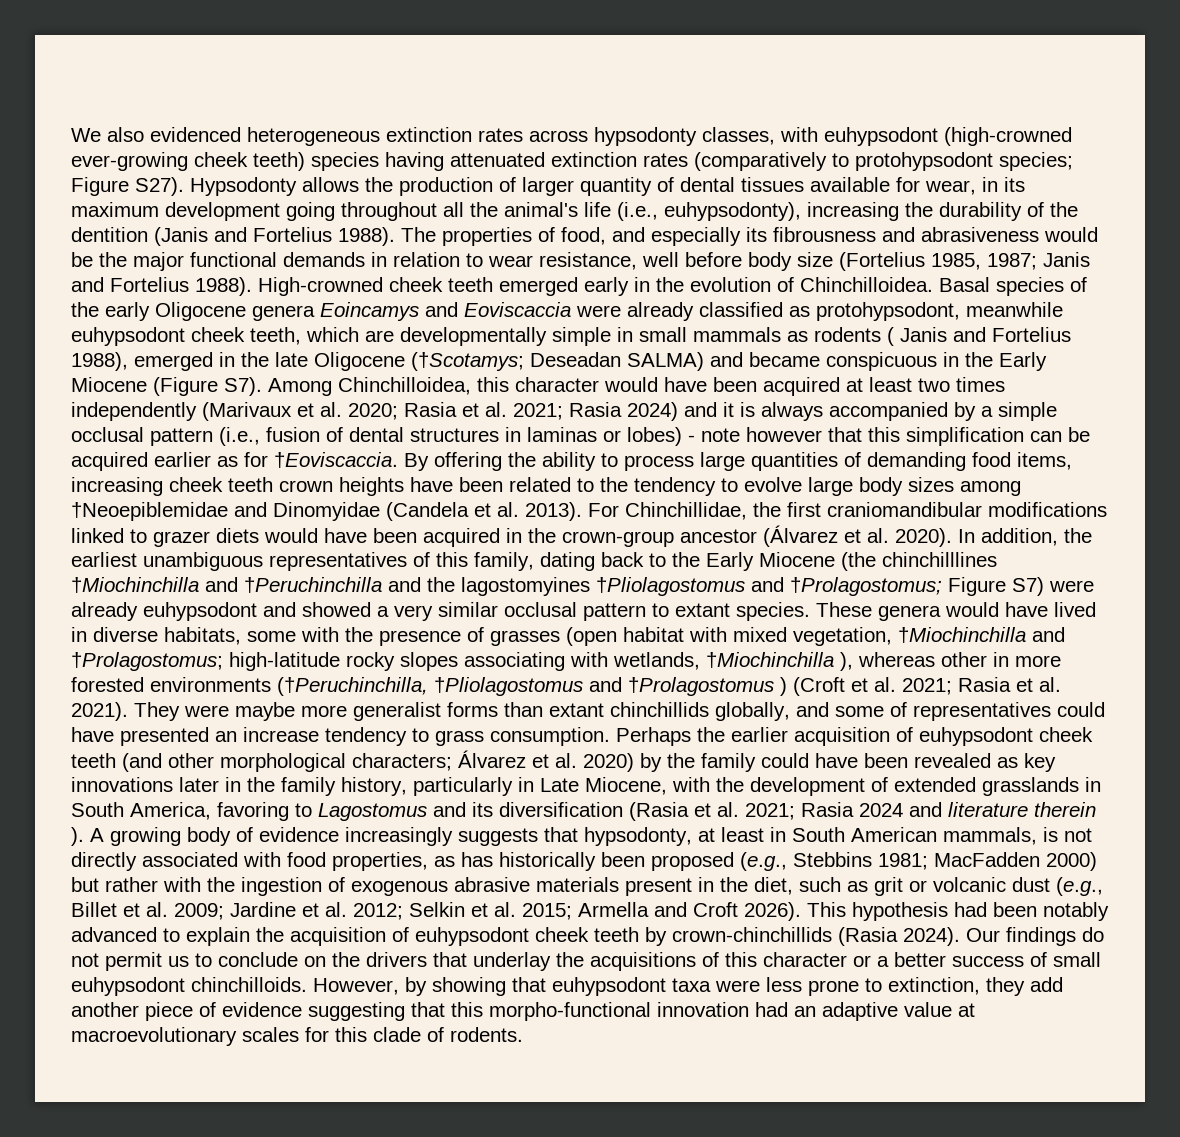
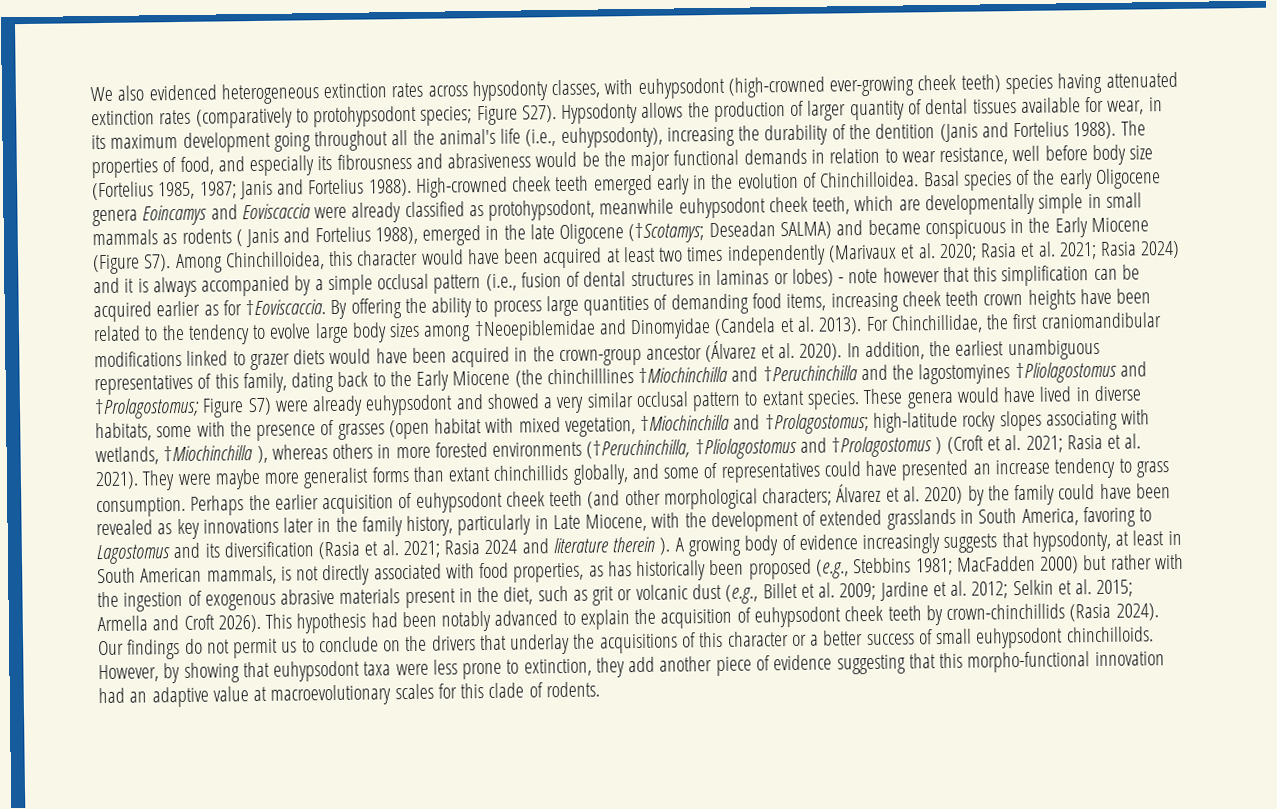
- These genera would have lived in diverse habitats, some with the presence of grasses (open habitat with mixed vegetation, †Miochinchilla and †Prolagostomus; high-latitude rocky slopes associating with wetlands, †Miochinchilla ), whereas other in more forested environments (†Peruchinchilla, †Pliolagostomus and †Prolagostomus ) (Croft et al. 2021; Rasia et al. 2021).
+ These genera would have lived in diverse habitats, some with the presence of grasses (open habitat with mixed vegetation, †Miochinchilla and †Prolagostomus; high-latitude rocky slopes associating with wetlands, †Miochinchilla ), whereas others in more forested environments (†Peruchinchilla, †Pliolagostomus and †Prolagostomus ) (Croft et al. 2021; Rasia et al. 2021).

